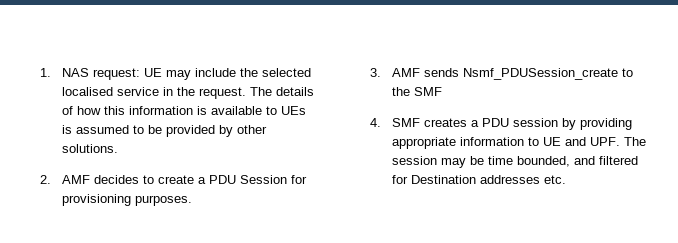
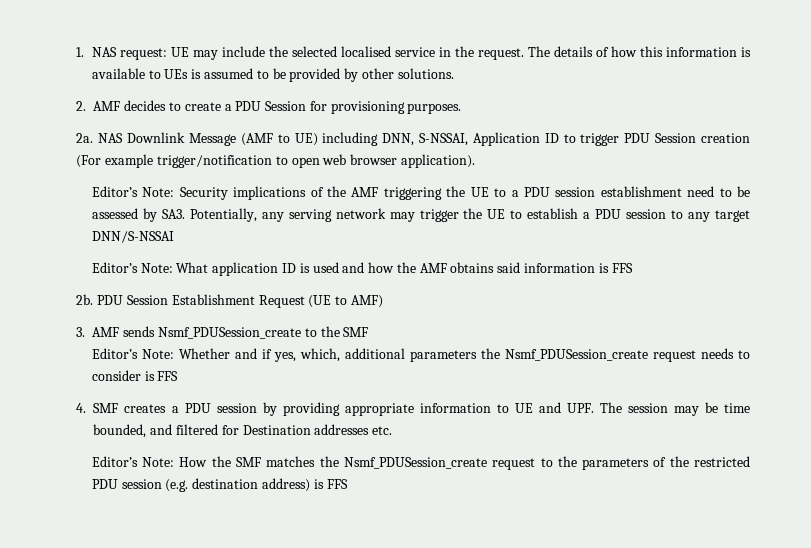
+ 2a. NAS Downlink Message (AMF to UE) including DNN, S-NSSAI, Application ID to trigger PDU Session creation (For example trigger/notification to open web browser application).
+ Editor’s Note: Security implications of the AMF triggering the UE to a PDU session establishment need to be assessed by SA3. Potentially, any serving network may trigger the UE to establish a PDU session to any target DNN/S-NSSAI
+ Editor’s Note: What application ID is used and how the AMF obtains said information is FFS
+ 2b. PDU Session Establishment Request (UE to AMF)
+ Editor’s Note: Whether and if yes, which, additional parameters the Nsmf_PDUSession_create request needs to consider is FFS
+ Editor’s Note: How the SMF matches the Nsmf_PDUSession_create request to the parameters of the restricted PDU session (e.g. destination address) is FFS

